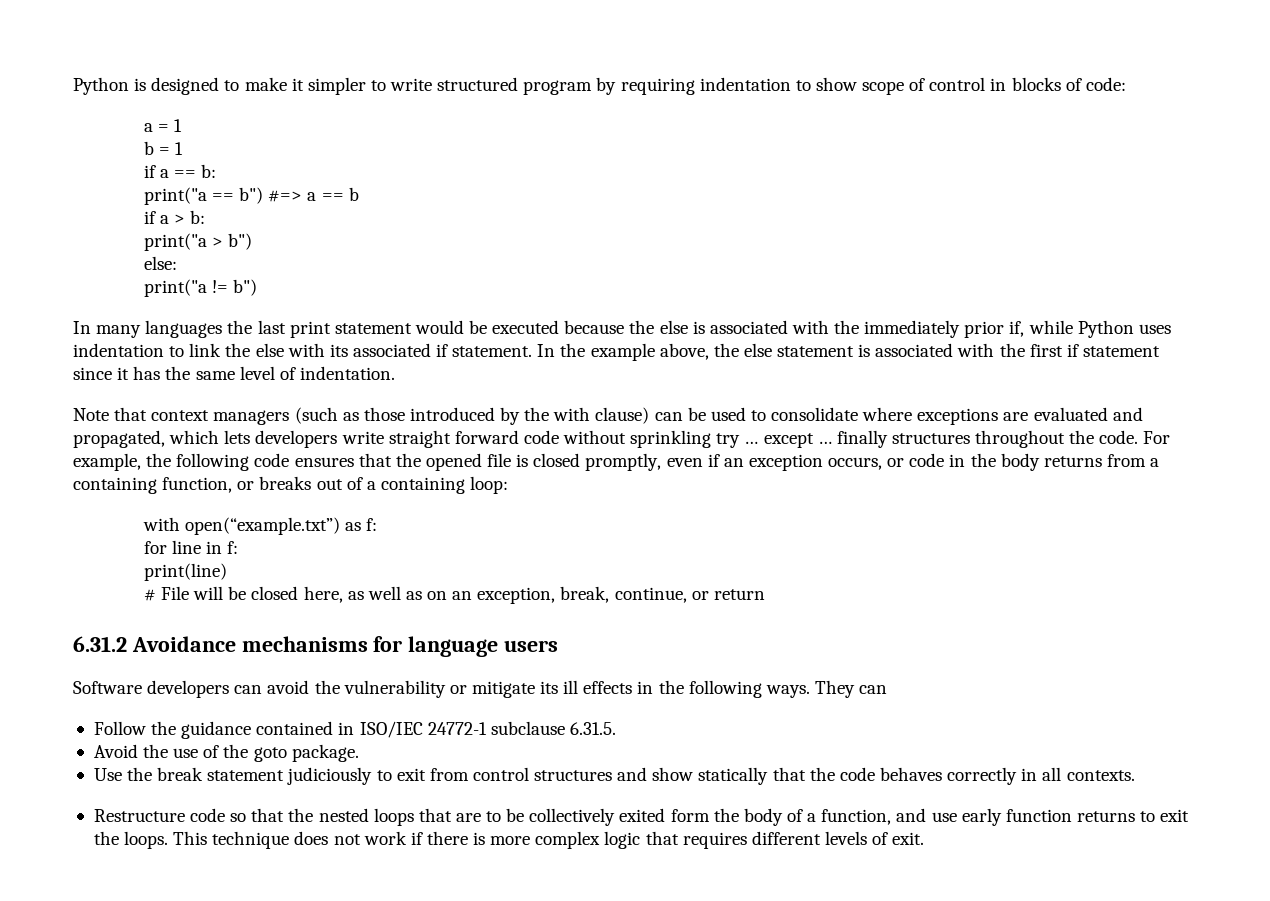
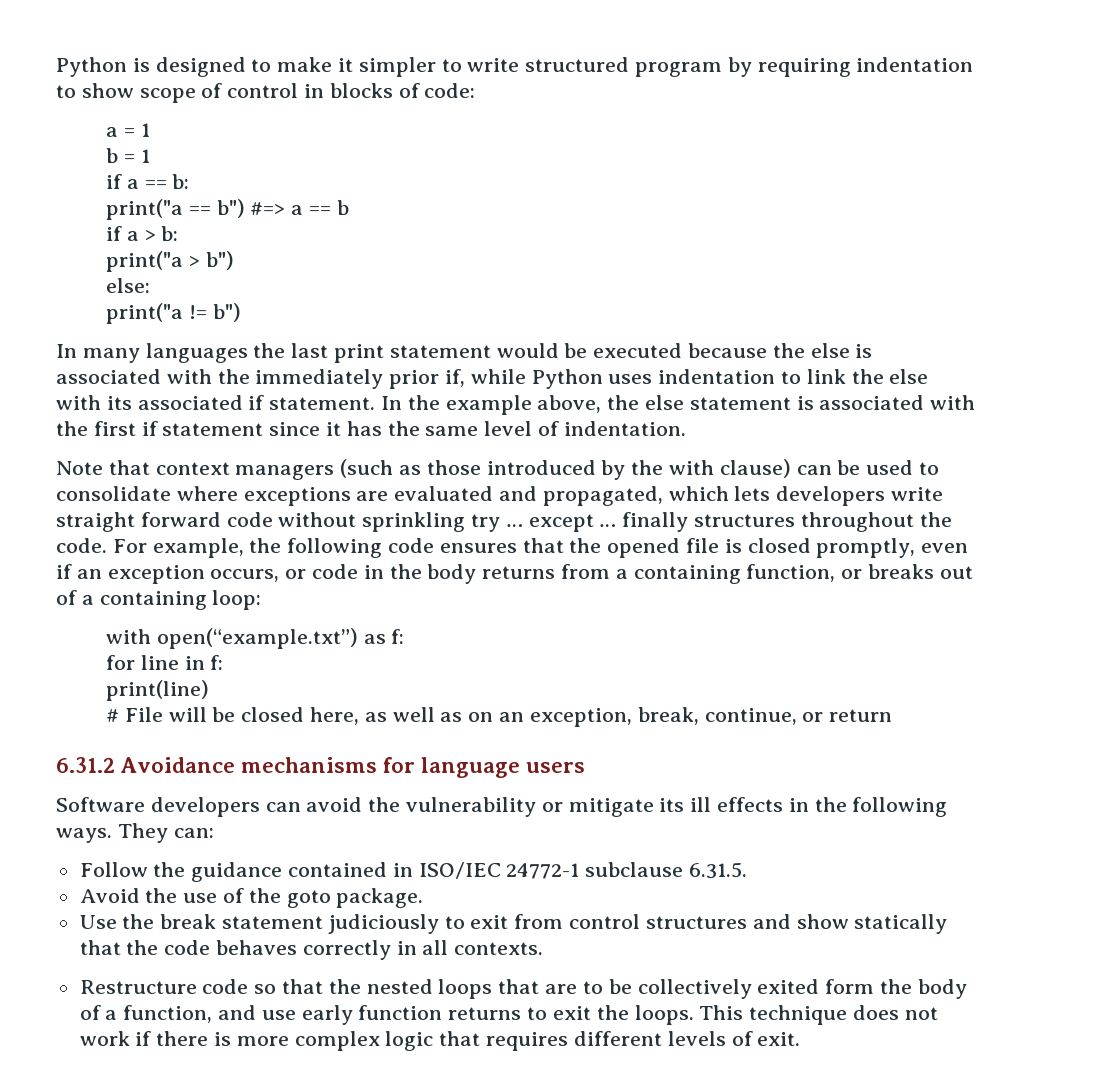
- They can
+ They can:

